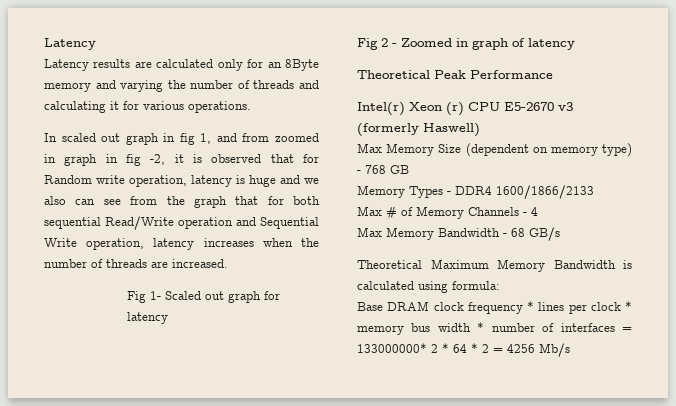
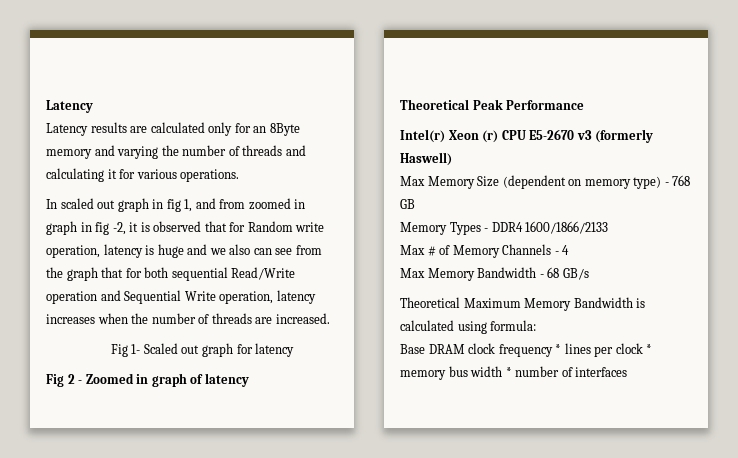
- Base DRAM clock frequency * lines per clock * memory bus width * number of interfaces = 133000000* 2 * 64 * 2 = 4256 Mb/s
+ Base DRAM clock frequency * lines per clock * memory bus width * number of interfaces

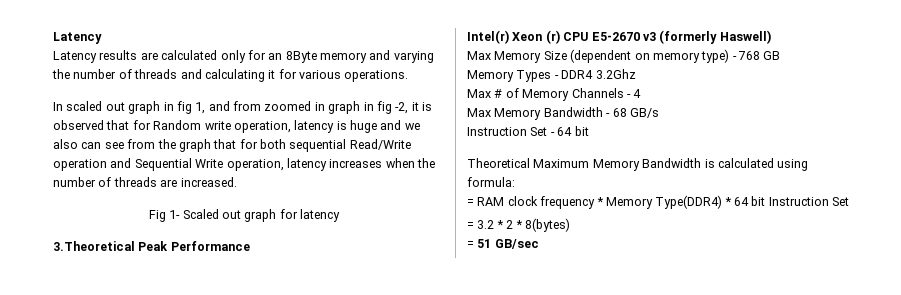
- Fig 2 - Zoomed in graph of latency
- Theoretical Peak Performance
+ 3.Theoretical Peak Performance
- Memory Types - DDR4 1600/1866/2133
+ Memory Types - DDR4 3.2Ghz
+ Instruction Set - 64 bit
- Base DRAM clock frequency * lines per clock * memory bus width * number of interfaces
+ = RAM clock frequency * Memory Type(DDR4) * 64 bit Instruction Set
+ = 3.2 * 2 * 8(bytes)
+ = 51 GB/sec

